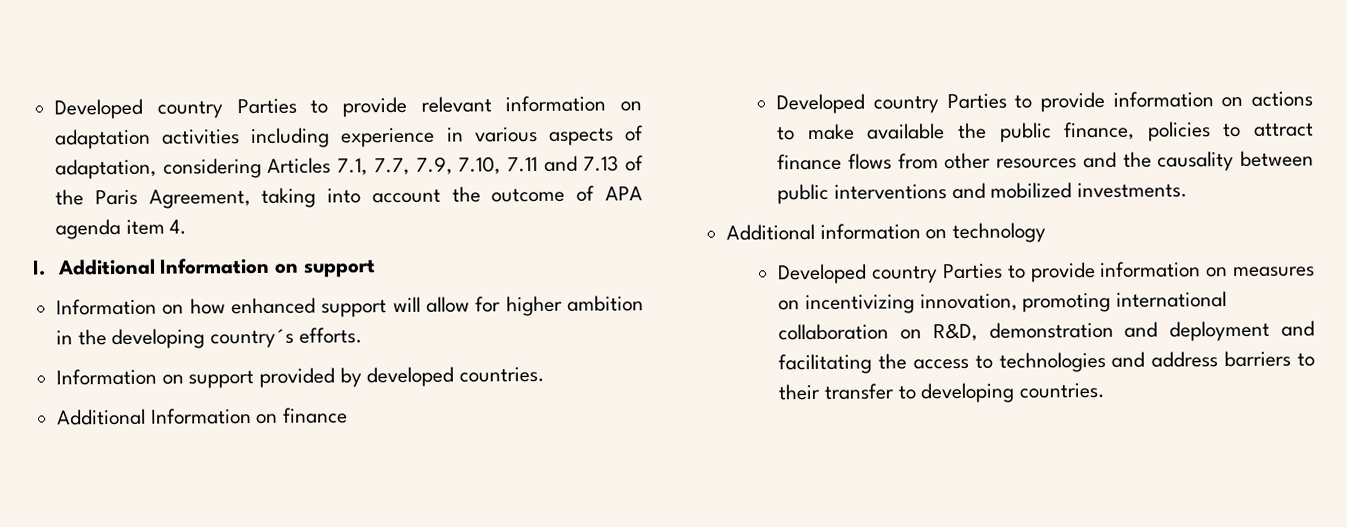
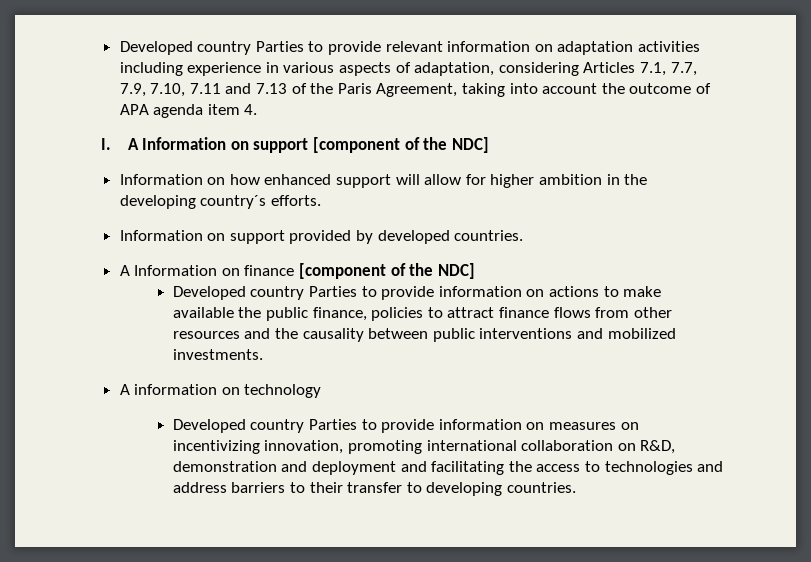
- I. Additional Information on support
+ I. A Information on support [component of the NDC]
- Additional Information on finance
+ A Information on finance [component of the NDC]
- Additional information on technology
+ A information on technology

